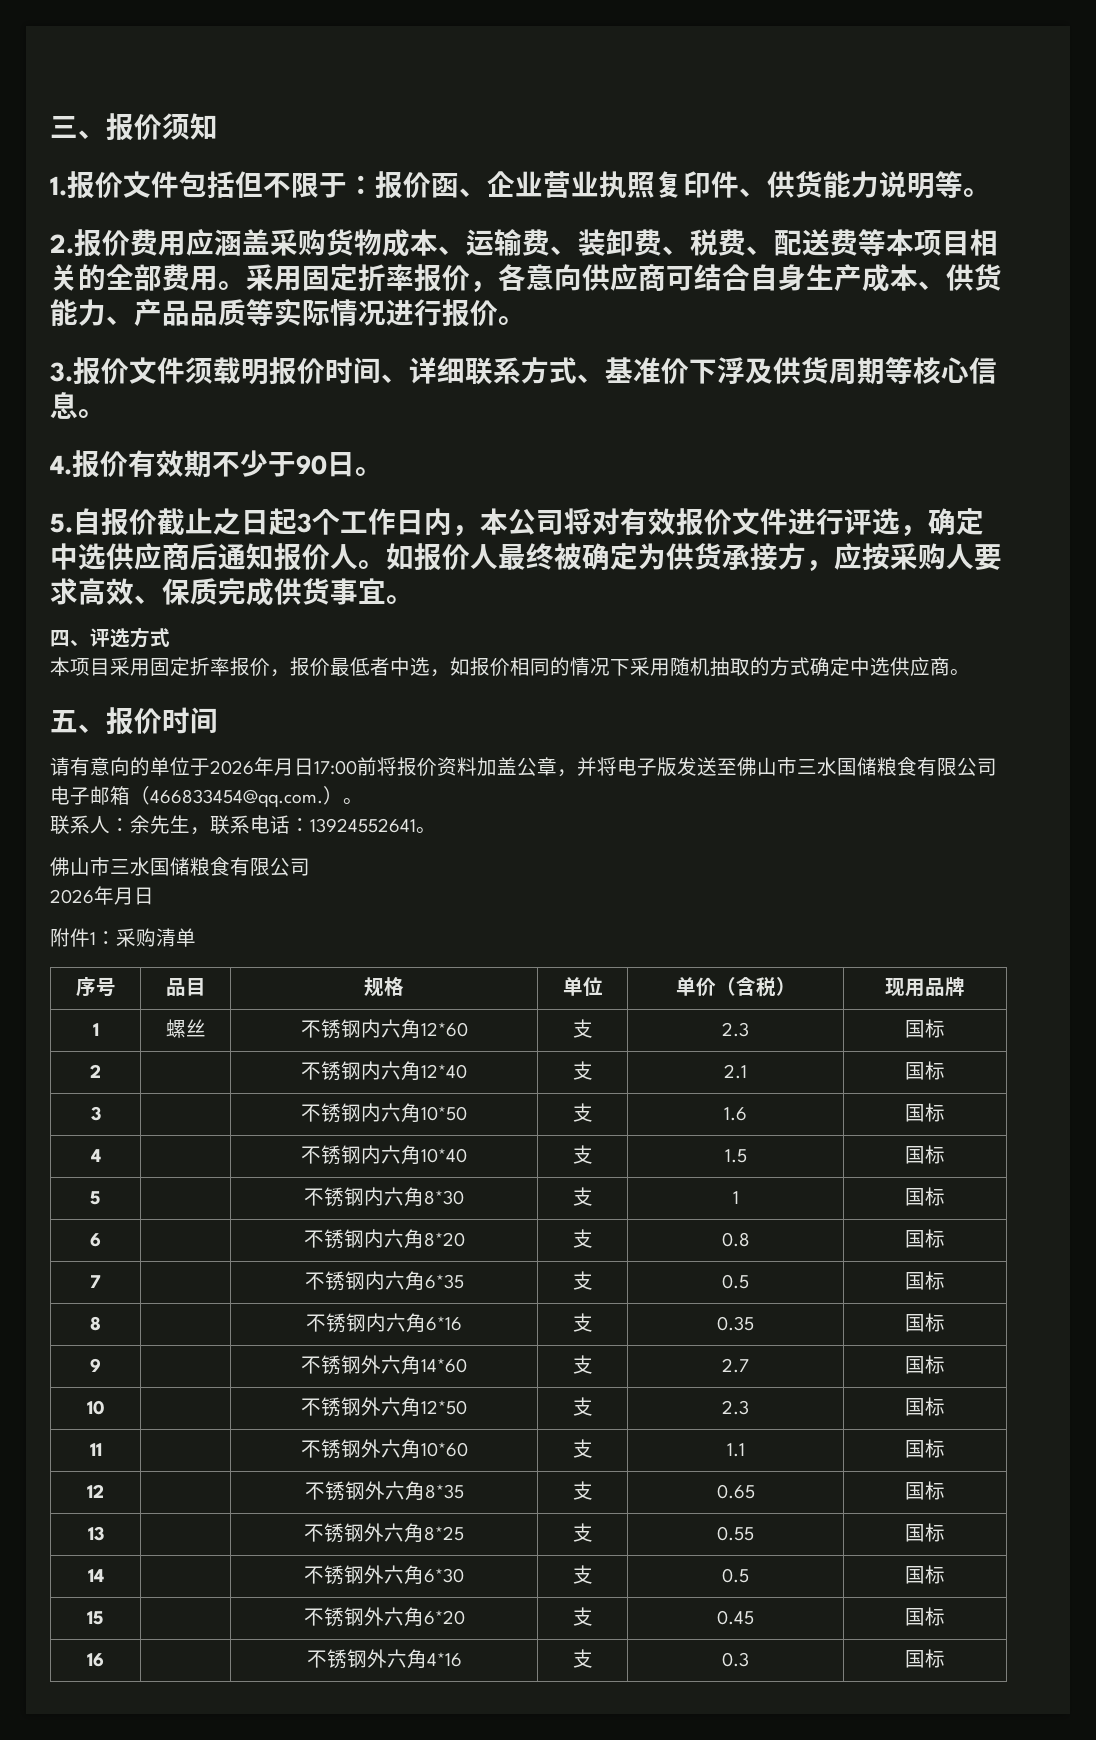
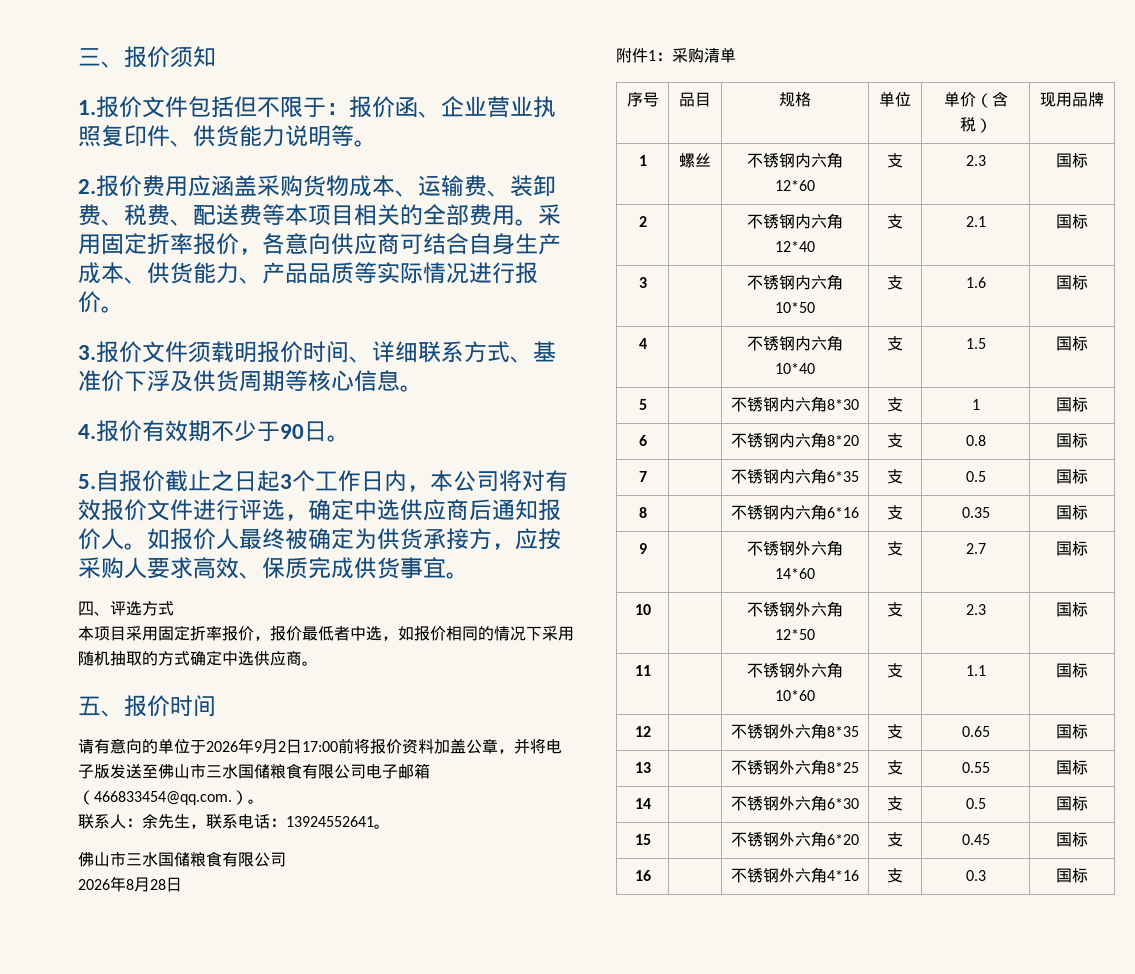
- 请有意向的单位于2026年月日17:00前将报价资料加盖公章，并将电子版发送至佛山市三水国储粮食有限公司电子邮箱（466833454@qq.com.）。
+ 请有意向的单位于2026年9月2日17:00前将报价资料加盖公章，并将电子版发送至佛山市三水国储粮食有限公司电子邮箱（466833454@qq.com.）。
  联系人：余先生，联系电话：13924552641。
  佛山市三水国储粮食有限公司
- 2026年月日
+ 2026年8月28日

